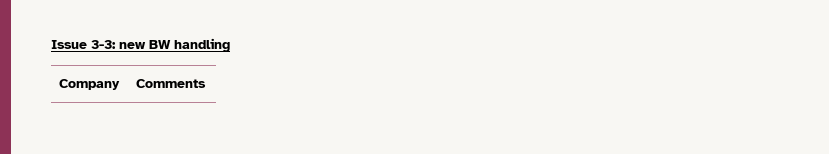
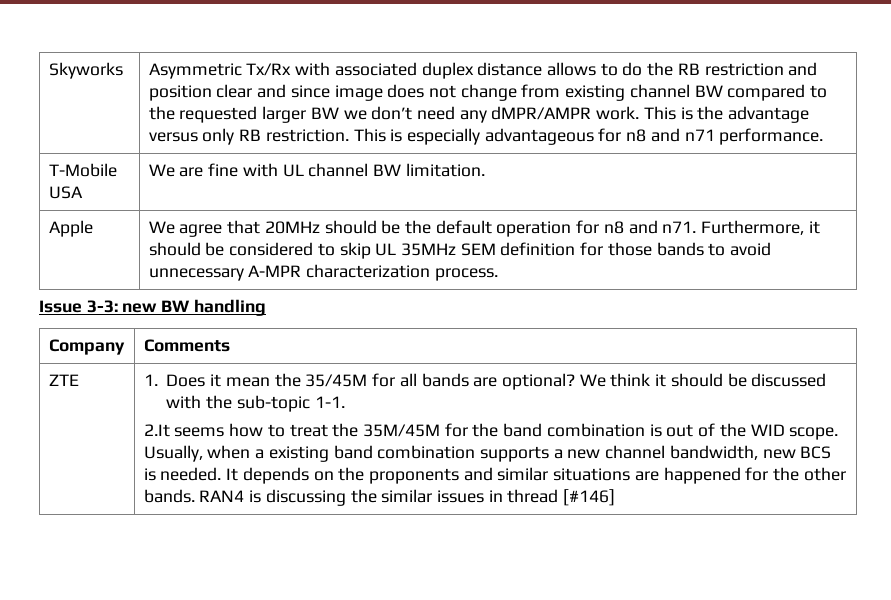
+ Skyworks | Asymmetric Tx/Rx with associated duplex distance allows to do the RB restriction and position clear and since image does not change from existing channel BW compared to the requested larger BW we don’t need any dMPR/AMPR work. This is the advantage versus only RB restriction. This is especially advantageous for n8 and n71 performance.
+ T-Mobile USA | We are fine with UL channel BW limitation.
+ Apple | We agree that 20MHz should be the default operation for n8 and n71. Furthermore, it should be considered to skip UL 35MHz SEM definition for those bands to avoid unnecessary A-MPR characterization process.
+ ZTE | 1. Does it mean the 35/45M for all bands are optional? We think it should be discussed with the sub-topic 1-1.
+ 2.It seems how to treat the 35M/45M for the band combination is out of the WID scope. Usually, when a existing band combination supports a new channel bandwidth, new BCS is needed. It depends on the proponents and similar situations are happened for the other bands. RAN4 is discussing the similar issues in thread [#146]

